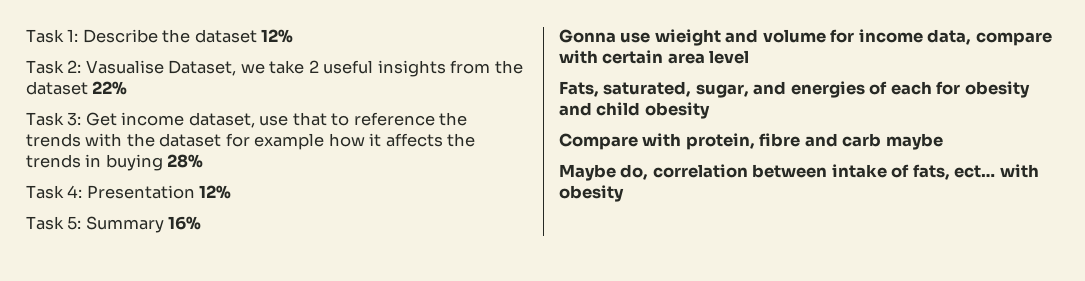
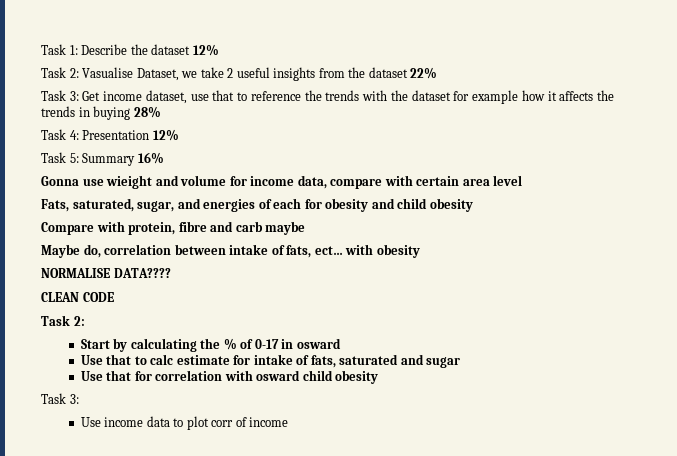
+ NORMALISE DATA????
+ CLEAN CODE
+ Task 2:
+ Start by calculating the % of 0-17 in osward
+ Use that to calc estimate for intake of fats, saturated and sugar
+ Use that for correlation with osward child obesity
+ Task 3:
+ Use income data to plot corr of income

